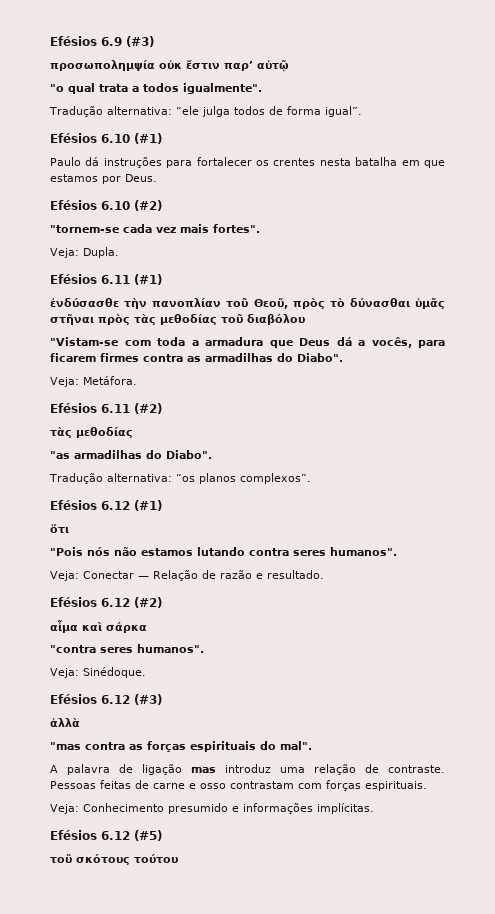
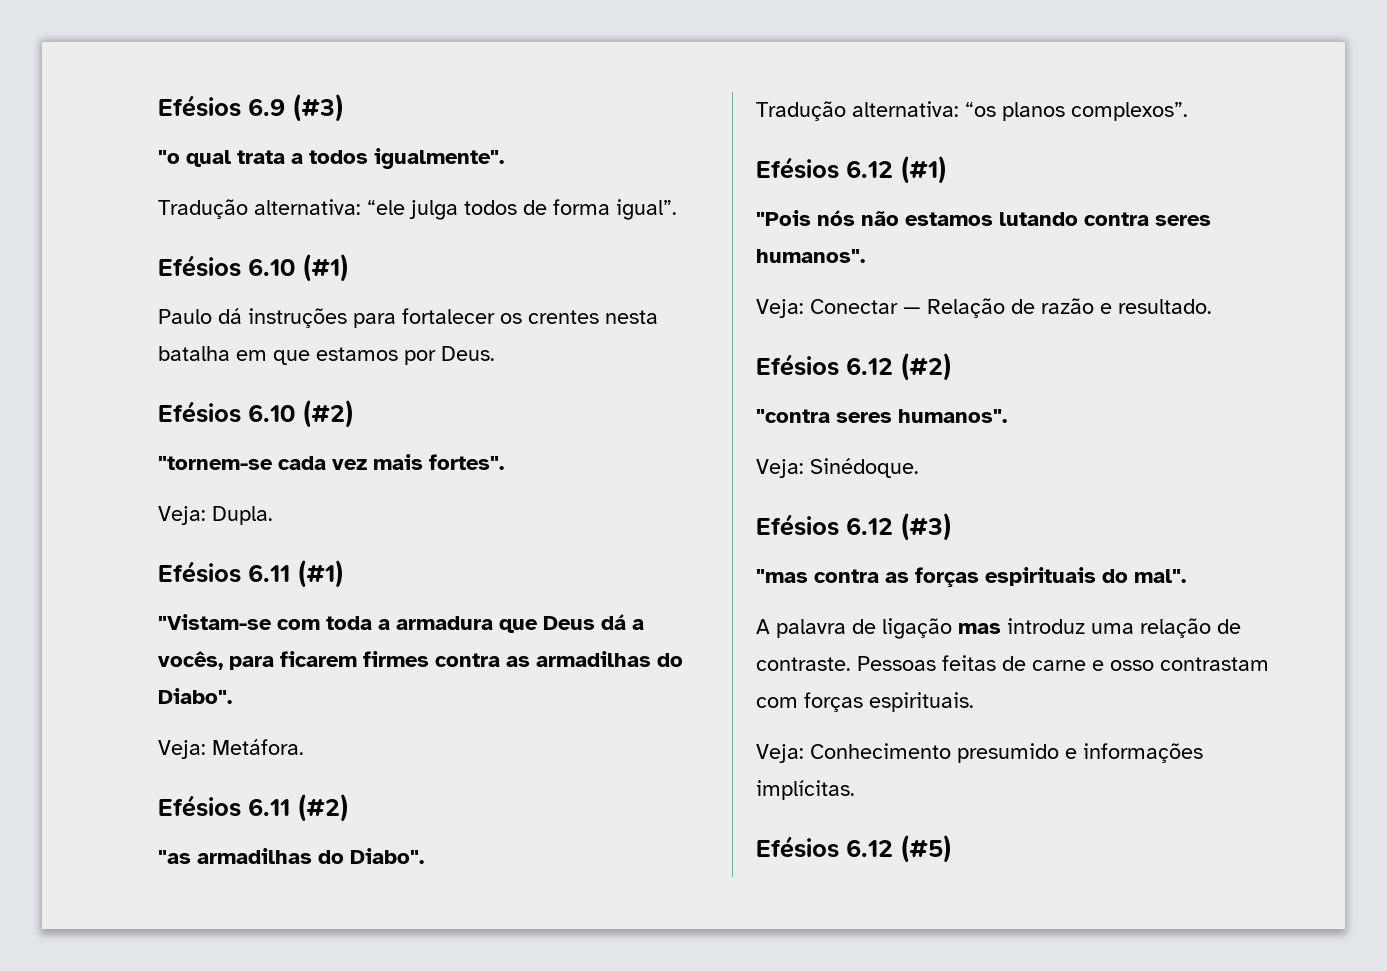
- προσωπολημψία οὐκ ἔστιν παρ’ αὐτῷ
- ἐνδύσασθε τὴν πανοπλίαν τοῦ Θεοῦ, πρὸς τὸ δύνασθαι ὑμᾶς στῆναι πρὸς τὰς μεθοδίας τοῦ διαβόλου
  Efésios 6.11 (#2)
- τὰς μεθοδίας
- ὅτι
- αἷμα καὶ σάρκα
- ἀλλὰ
- τοῦ σκότους τούτου

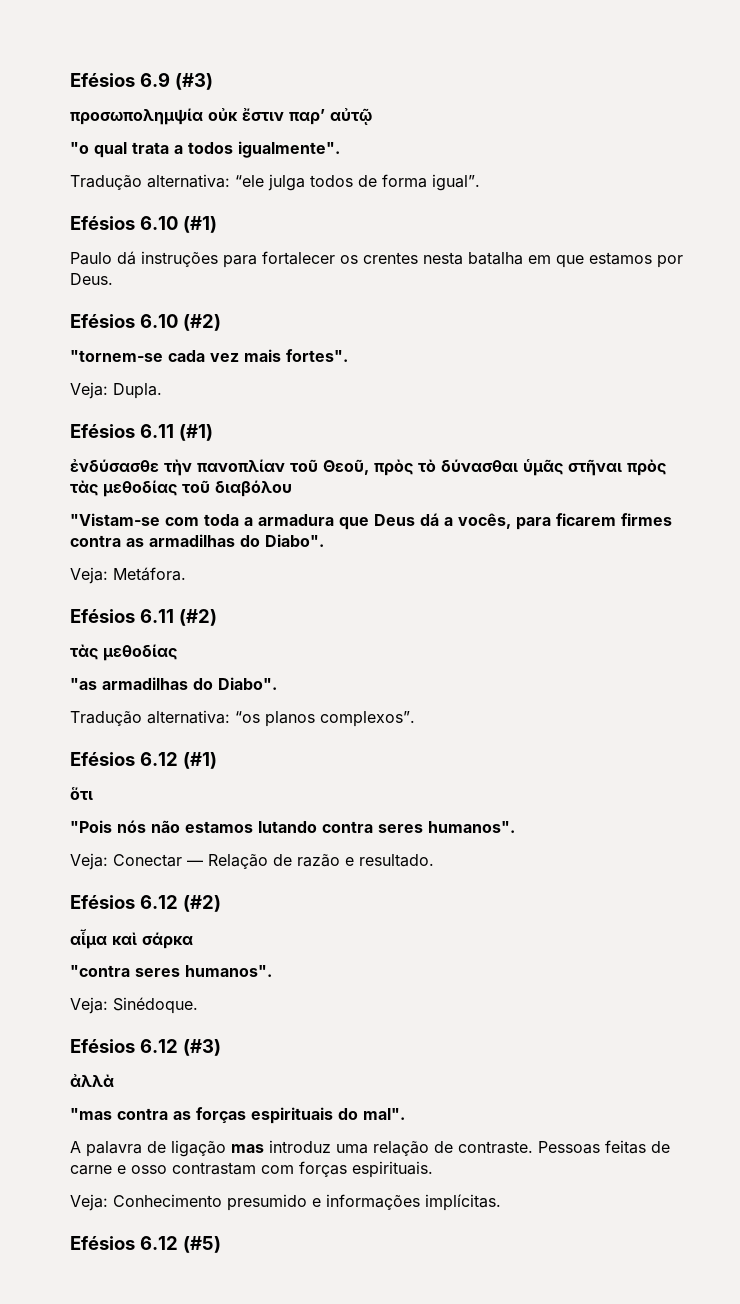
+ προσωπολημψία οὐκ ἔστιν παρ’ αὐτῷ
+ ἐνδύσασθε τὴν πανοπλίαν τοῦ Θεοῦ, πρὸς τὸ δύνασθαι ὑμᾶς στῆναι πρὸς τὰς μεθοδίας τοῦ διαβόλου
  Efésios 6.11 (#2)
+ τὰς μεθοδίας
+ ὅτι
+ αἷμα καὶ σάρκα
+ ἀλλὰ

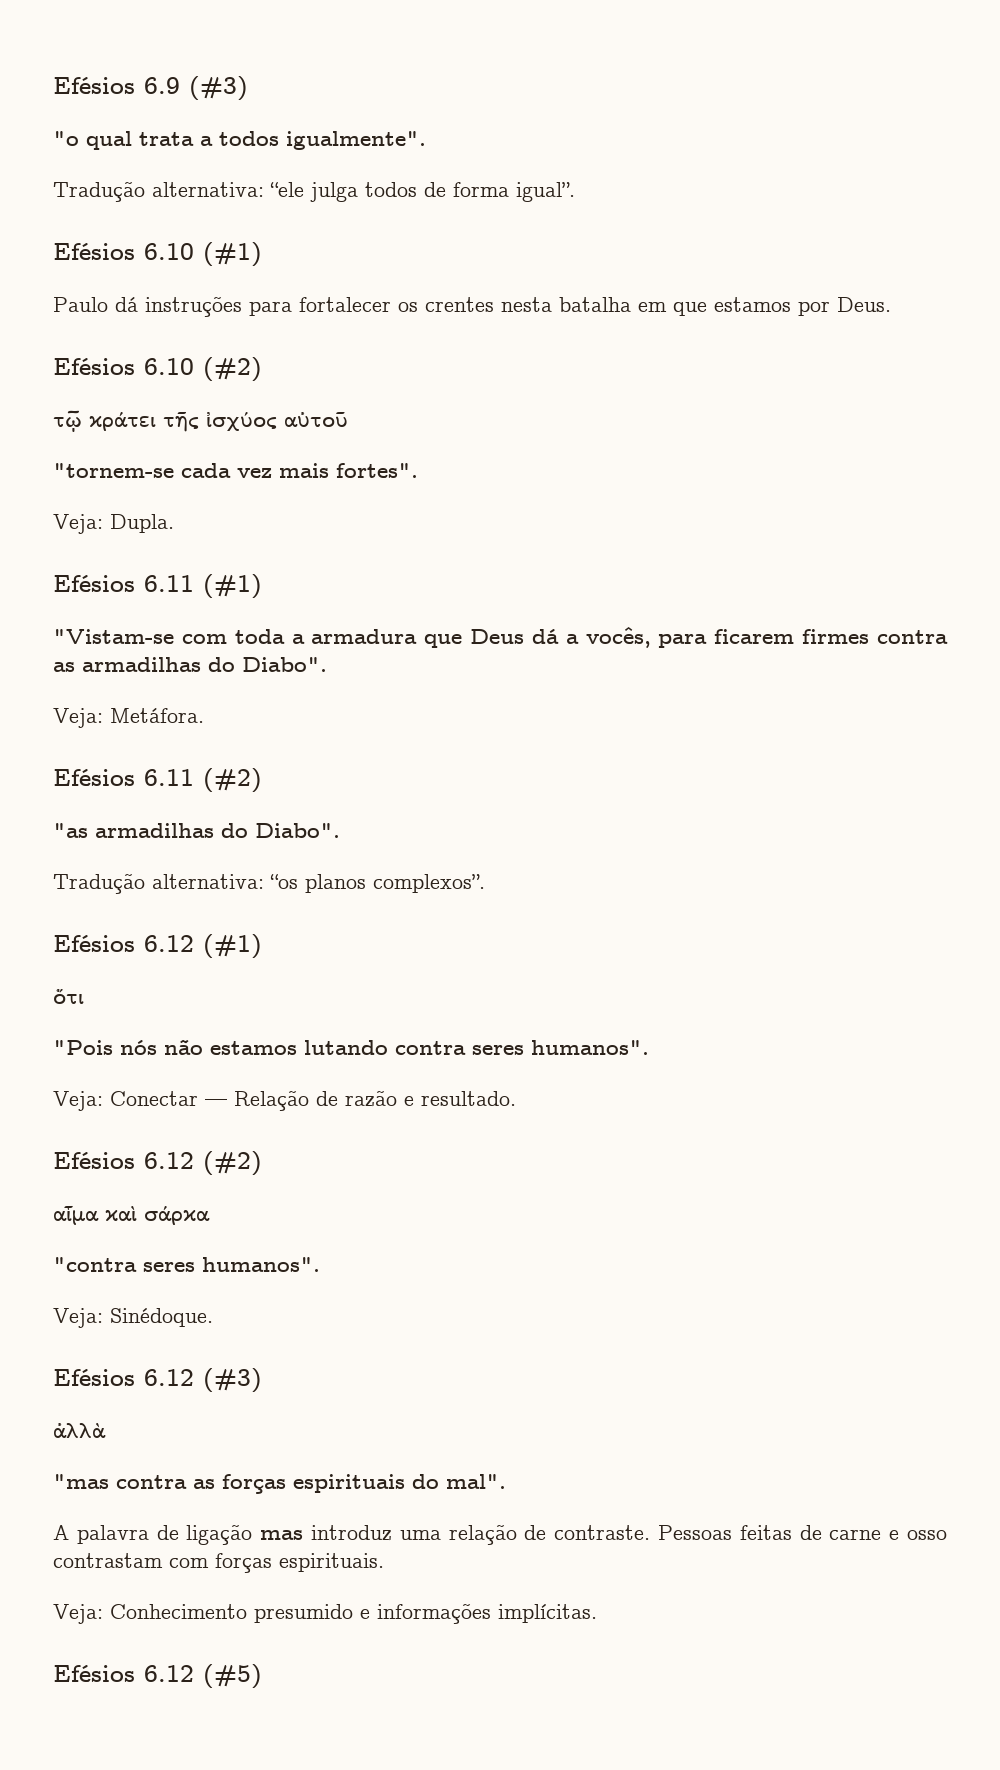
- προσωπολημψία οὐκ ἔστιν παρ’ αὐτῷ
+ τῷ κράτει τῆς ἰσχύος αὐτοῦ
- ἐνδύσασθε τὴν πανοπλίαν τοῦ Θεοῦ, πρὸς τὸ δύνασθαι ὑμᾶς στῆναι πρὸς τὰς μεθοδίας τοῦ διαβόλου
  Efésios 6.11 (#2)
- τὰς μεθοδίας

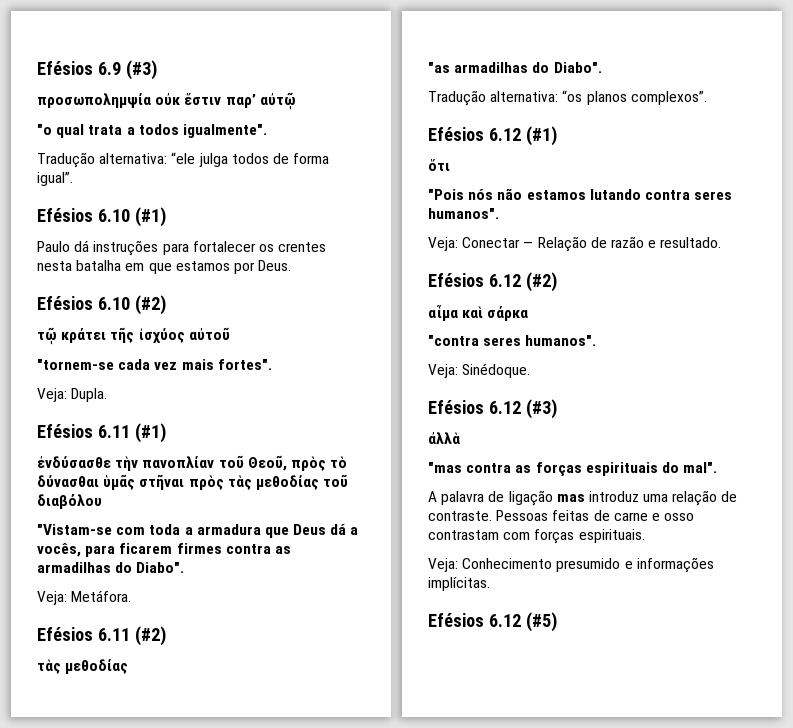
+ προσωπολημψία οὐκ ἔστιν παρ’ αὐτῷ
+ ἐνδύσασθε τὴν πανοπλίαν τοῦ Θεοῦ, πρὸς τὸ δύνασθαι ὑμᾶς στῆναι πρὸς τὰς μεθοδίας τοῦ διαβόλου
  Efésios 6.11 (#2)
+ τὰς μεθοδίας

